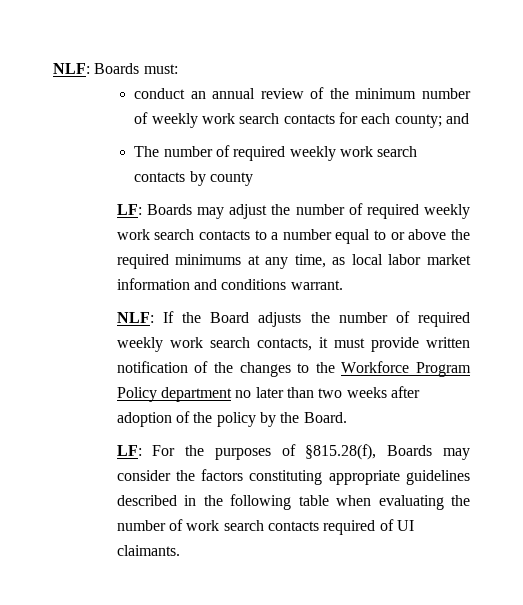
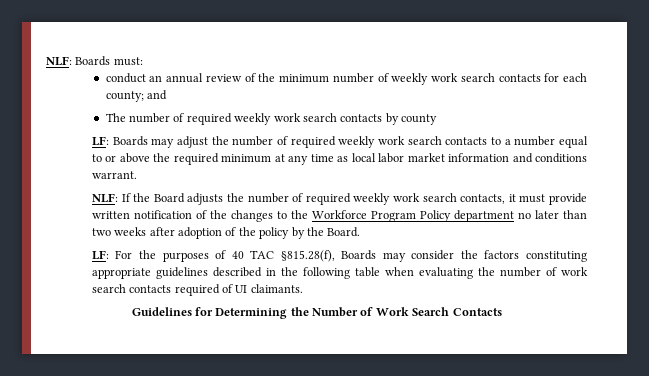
- LF: Boards may adjust the number of required weekly work search contacts to a number equal to or above the required minimums at any time, as local labor market information and conditions warrant.
+ LF: Boards may adjust the number of required weekly work search contacts to a number equal to or above the required minimum at any time as local labor market information and conditions warrant.
- LF: For the purposes of §815.28(f), Boards may consider the factors constituting appropriate guidelines described in the following table when evaluating the number of work search contacts required of UI claimants.
+ LF: For the purposes of 40 TAC §815.28(f), Boards may consider the factors constituting appropriate guidelines described in the following table when evaluating the number of work search contacts required of UI claimants.
+ Guidelines for Determining the Number of Work Search Contacts

